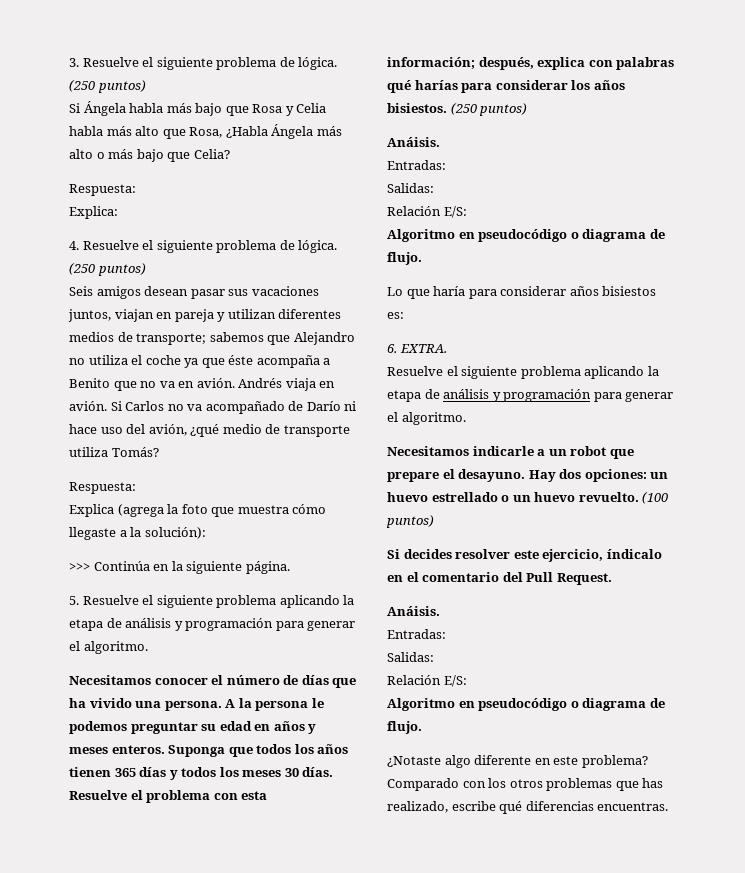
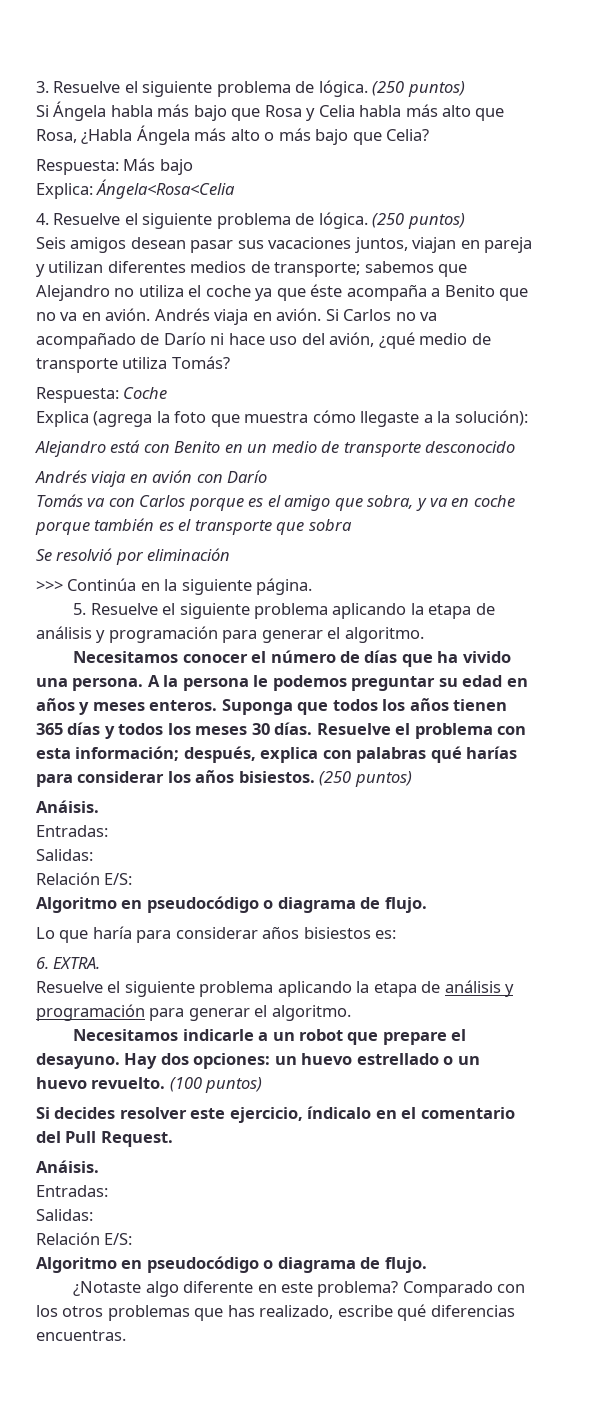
  Si Ángela habla más bajo que Rosa y Celia habla más alto que Rosa, ¿Habla Ángela más alto o más bajo que Celia?
- Respuesta:
+ Respuesta: Más bajo
- Explica:
+ Explica: Ángela<Rosa<Celia
  Si Carlos no va acompañado de Darío ni hace uso del avión, ¿qué medio de transporte utiliza Tomás?
- Respuesta:
+ Respuesta: Coche
+ Alejandro está con Benito en un medio de transporte desconocido
+ Andrés viaja en avión con Darío
+ Tomás va con Carlos porque es el amigo que sobra, y va en coche porque también es el transporte que sobra
+ Se resolvió por eliminación

